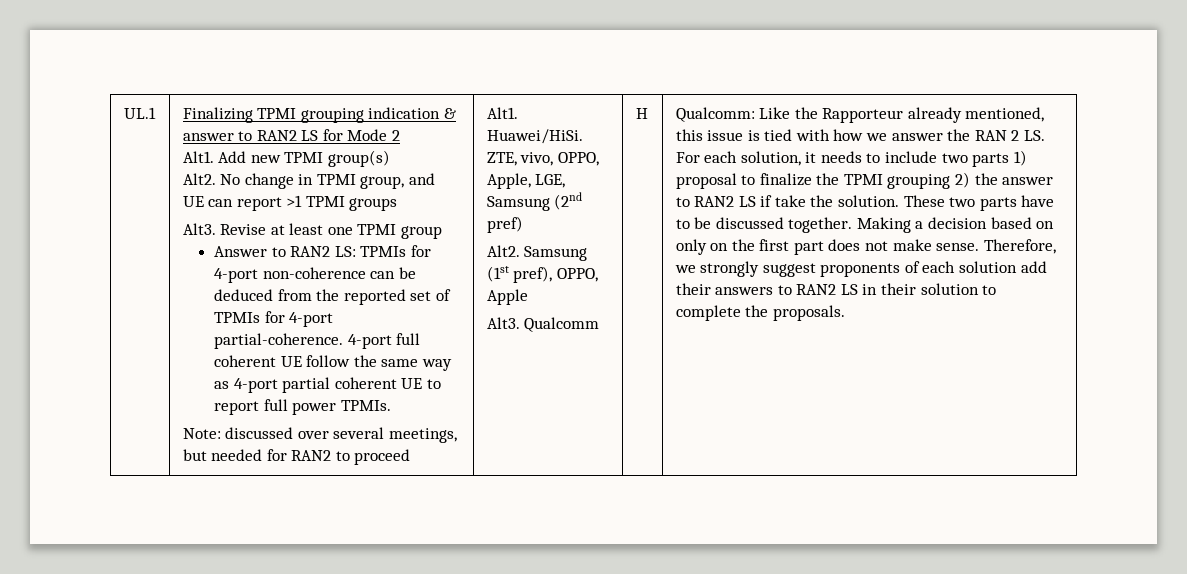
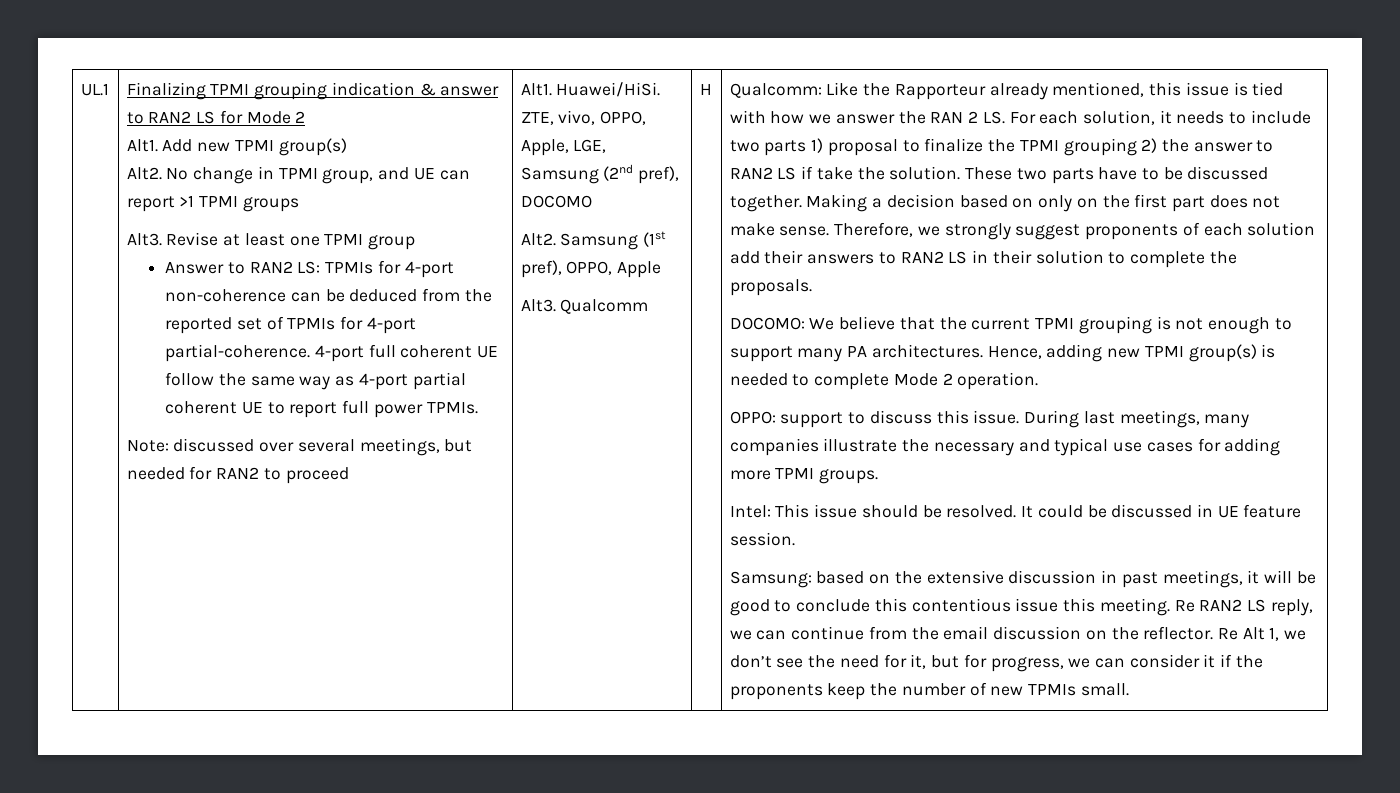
- ZTE, vivo, OPPO, Apple, LGE, Samsung (2nd pref)
+ ZTE, vivo, OPPO, Apple, LGE, Samsung (2nd pref), DOCOMO
+ DOCOMO: We believe that the current TPMI grouping is not enough to support many PA architectures. Hence, adding new TPMI group(s) is needed to complete Mode 2 operation.
+ OPPO: support to discuss this issue. During last meetings, many companies illustrate the necessary and typical use cases for adding more TPMI groups.
+ Intel: This issue should be resolved. It could be discussed in UE feature session.
+ Samsung: based on the extensive discussion in past meetings, it will be good to conclude this contentious issue this meeting. Re RAN2 LS reply, we can continue from the email discussion on the reflector. Re Alt 1, we don’t see the need for it, but for progress, we can consider it if the proponents keep the number of new TPMIs small.

